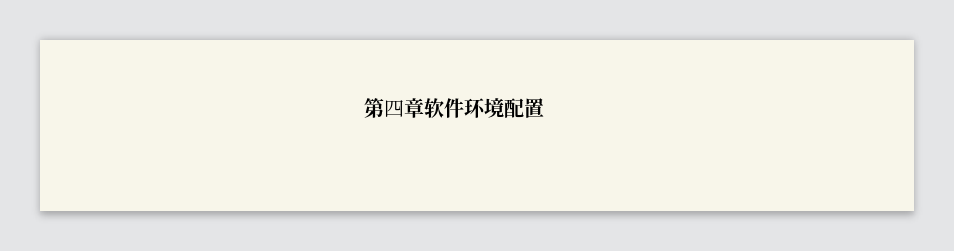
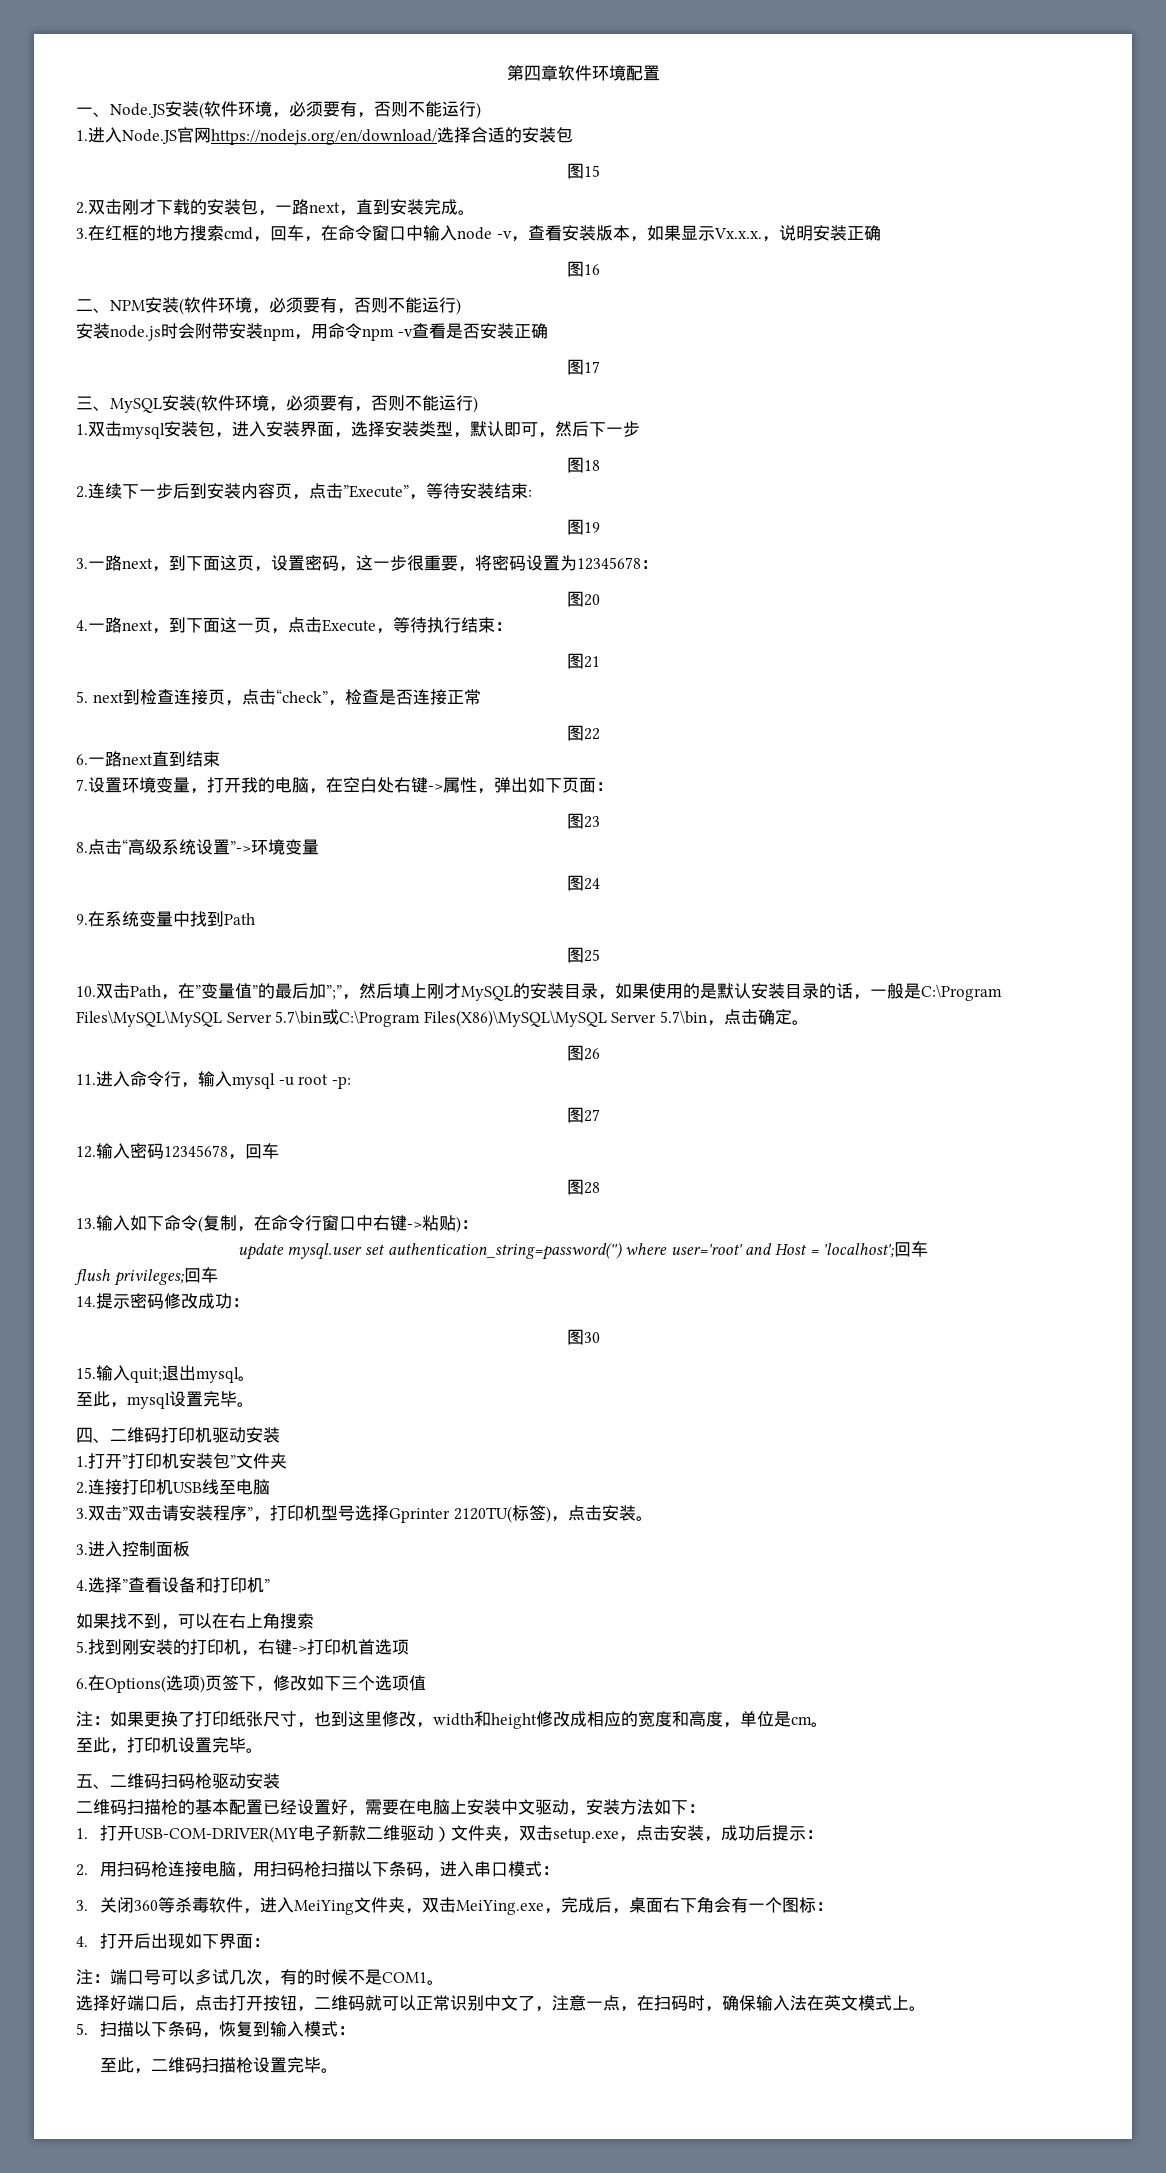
+ 一、Node.JS安装(软件环境，必须要有，否则不能运行)
+ 1.进入Node.JS官网https://nodejs.org/en/download/选择合适的安装包
+ 图15
+ 2.双击刚才下载的安装包，一路next，直到安装完成。
+ 3.在红框的地方搜索cmd，回车，在命令窗口中输入node -v，查看安装版本，如果显示Vx.x.x.，说明安装正确
+ 图16
+ 二、NPM安装(软件环境，必须要有，否则不能运行)
+ 安装node.js时会附带安装npm，用命令npm -v查看是否安装正确
+ 图17
+ 三、MySQL安装(软件环境，必须要有，否则不能运行)
+ 1.双击mysql安装包，进入安装界面，选择安装类型，默认即可，然后下一步
+ 图18
+ 2.连续下一步后到安装内容页，点击”Execute”，等待安装结束:
+ 图19
+ 3.一路next，到下面这页，设置密码，这一步很重要，将密码设置为12345678：
+ 图20
+ 4.一路next，到下面这一页，点击Execute，等待执行结束：
+ 图21
+ 5. next到检查连接页，点击“check”，检查是否连接正常
+ 图22
+ 6.一路next直到结束
+ 7.设置环境变量，打开我的电脑，在空白处右键->属性，弹出如下页面：
+ 图23
+ 8.点击“高级系统设置”->环境变量
+ 图24
+ 9.在系统变量中找到Path
+ 图25
+ 10.双击Path，在”变量值”的最后加”;”，然后填上刚才MySQL的安装目录，如果使用的是默认安装目录的话，一般是C:\Program Files\MySQL\MySQL Server 5.7\bin或C:\Program Files(X86)\MySQL\MySQL Server 5.7\bin，点击确定。
+ 图26
+ 11.进入命令行，输入mysql -u root -p:
+ 图27
+ 12.输入密码12345678，回车
+ 图28
+ 13.输入如下命令(复制，在命令行窗口中右键->粘贴)：
+ update mysql.user set authentication_string=password('') where user='root' and Host = 'localhost';回车
+ flush privileges;回车
+ 14.提示密码修改成功：
+ 图30
+ 15.输入quit;退出mysql。
+ 至此，mysql设置完毕。
+ 四、二维码打印机驱动安装
+ 1.打开”打印机安装包”文件夹
+ 2.连接打印机USB线至电脑
+ 3.双击”双击请安装程序”，打印机型号选择Gprinter 2120TU(标签)，点击安装。
+ 3.进入控制面板
+ 4.选择”查看设备和打印机”
+ 如果找不到，可以在右上角搜索
+ 5.找到刚安装的打印机，右键->打印机首选项
+ 6.在Options(选项)页签下，修改如下三个选项值
+ 注：如果更换了打印纸张尺寸，也到这里修改，width和height修改成相应的宽度和高度，单位是cm。
+ 至此，打印机设置完毕。
+ 五、二维码扫码枪驱动安装
+ 二维码扫描枪的基本配置已经设置好，需要在电脑上安装中文驱动，安装方法如下：
+ 1.打开USB-COM-DRIVER(MY电子新款二维驱动）文件夹，双击setup.exe，点击安装，成功后提示：
+ 2.用扫码枪连接电脑，用扫码枪扫描以下条码，进入串口模式：
+ 3.关闭360等杀毒软件，进入MeiYing文件夹，双击MeiYing.exe，完成后，桌面右下角会有一个图标：
+ 4.打开后出现如下界面：
+ 注：端口号可以多试几次，有的时候不是COM1。
+ 选择好端口后，点击打开按钮，二维码就可以正常识别中文了，注意一点，在扫码时，确保输入法在英文模式上。
+ 5.扫描以下条码，恢复到输入模式：
+ 至此，二维码扫描枪设置完毕。

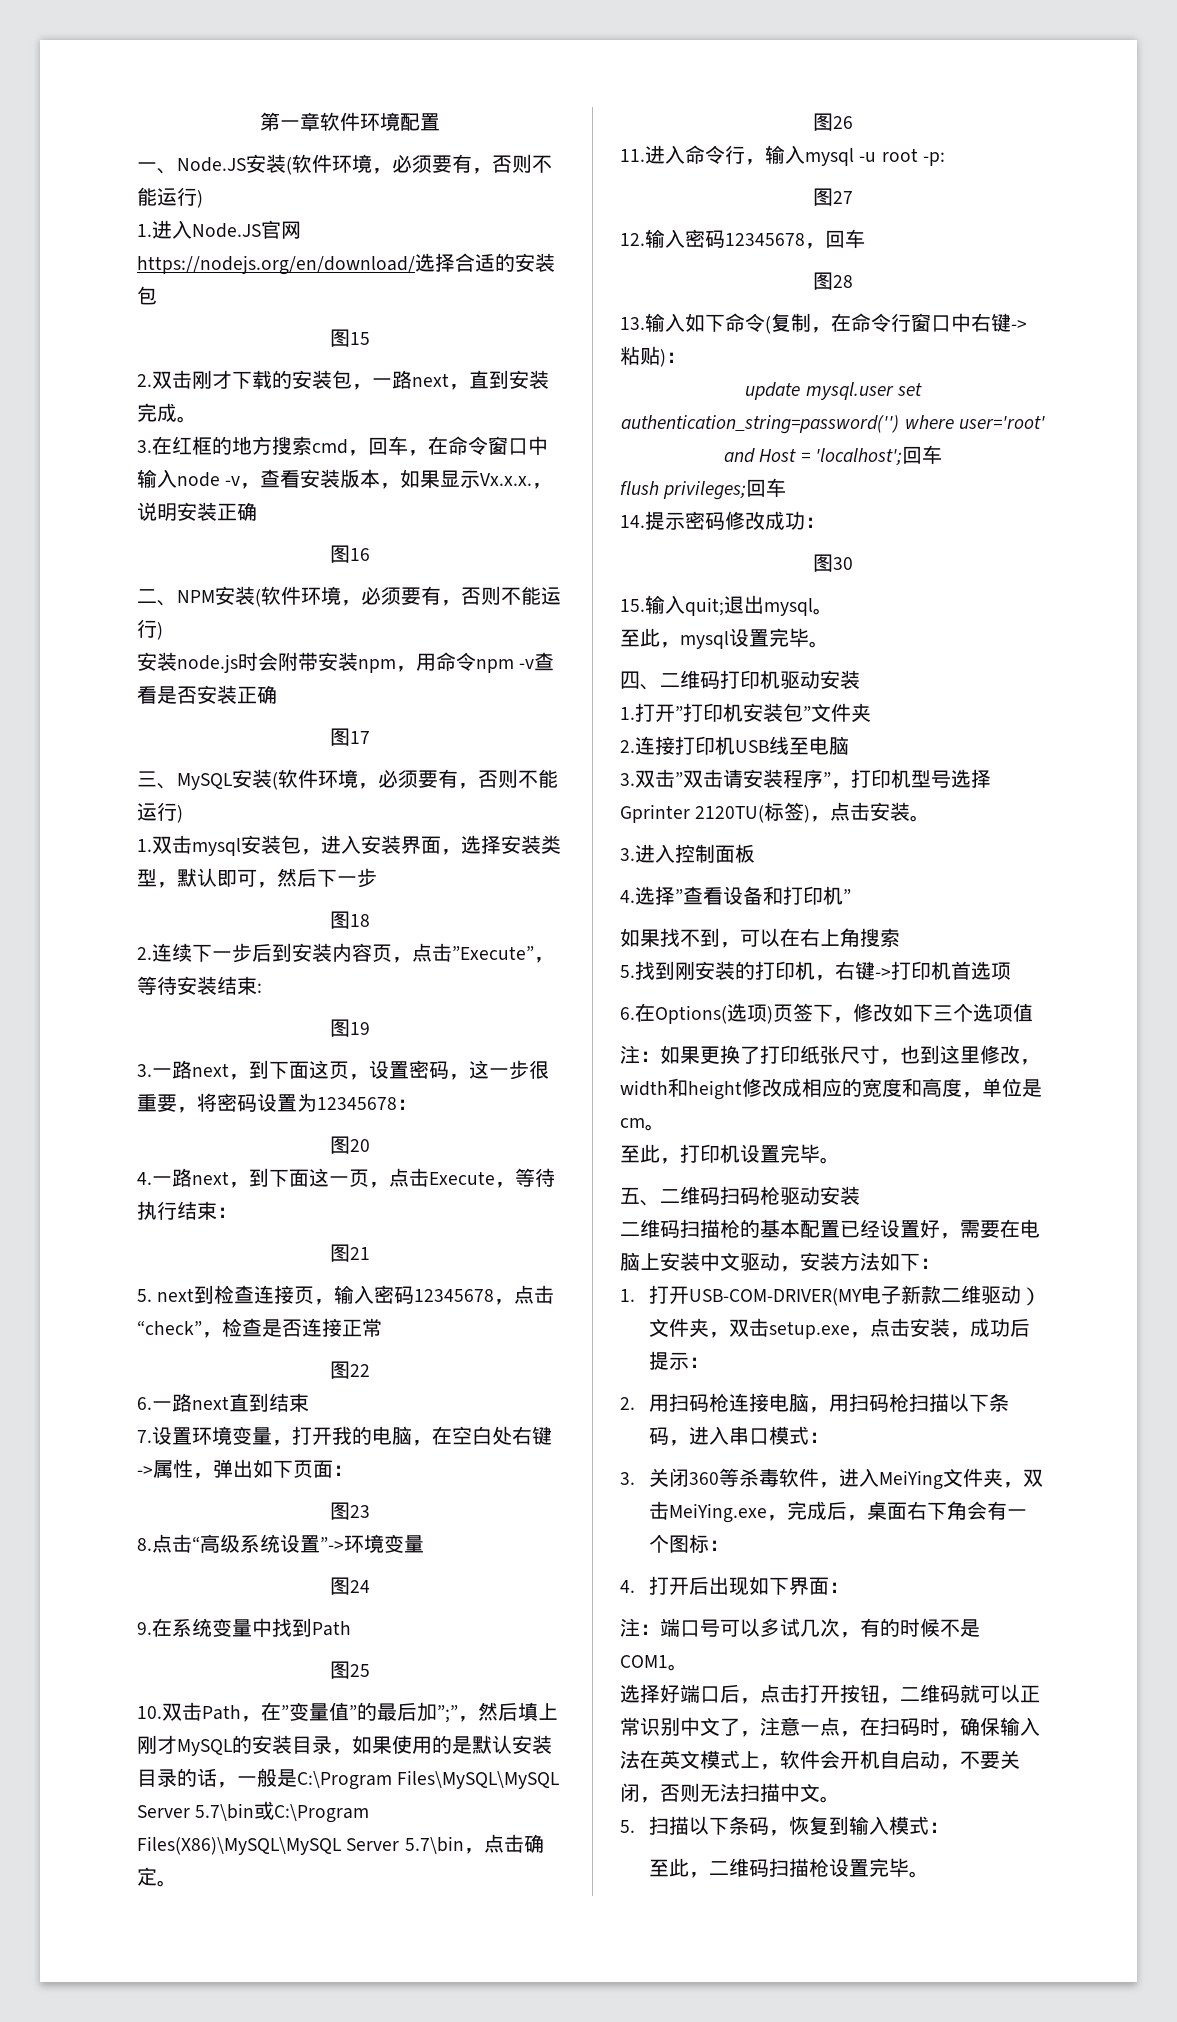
- 第四章软件环境配置
+ 第一章软件环境配置
- 5. next到检查连接页，点击“check”，检查是否连接正常
+ 5. next到检查连接页，输入密码12345678，点击“check”，检查是否连接正常
- 选择好端口后，点击打开按钮，二维码就可以正常识别中文了，注意一点，在扫码时，确保输入法在英文模式上。
+ 选择好端口后，点击打开按钮，二维码就可以正常识别中文了，注意一点，在扫码时，确保输入法在英文模式上，软件会开机自启动，不要关闭，否则无法扫描中文。

